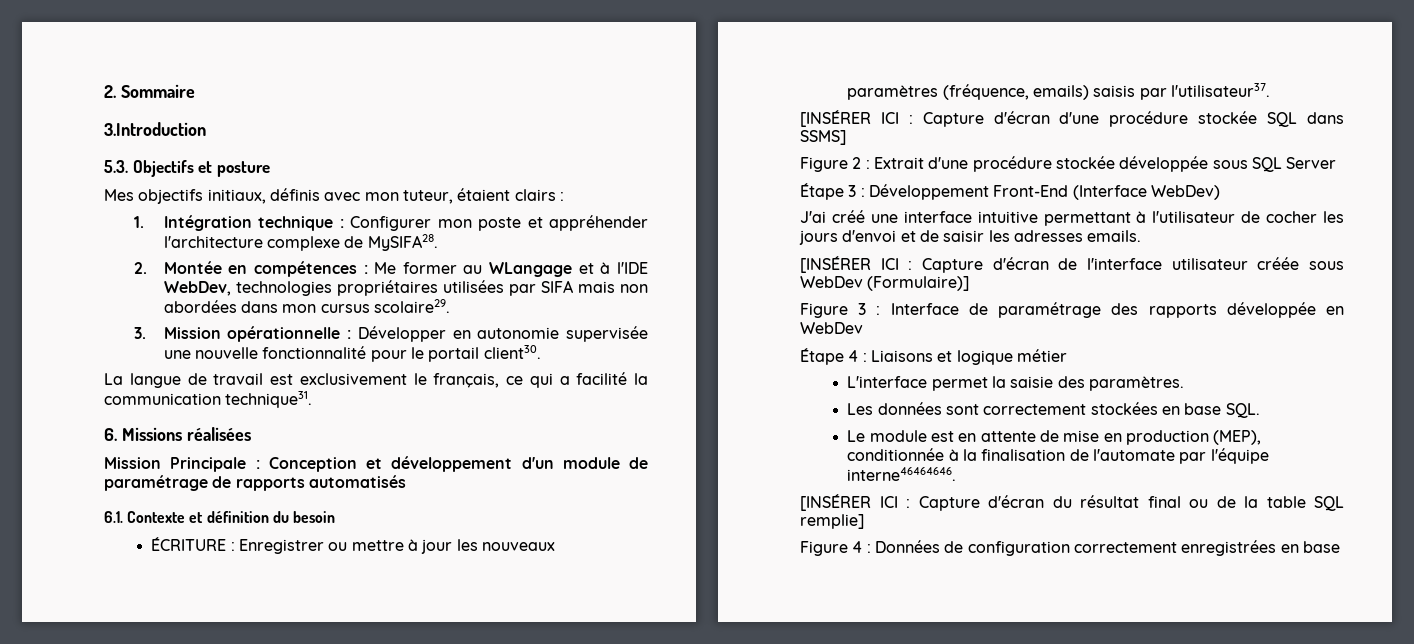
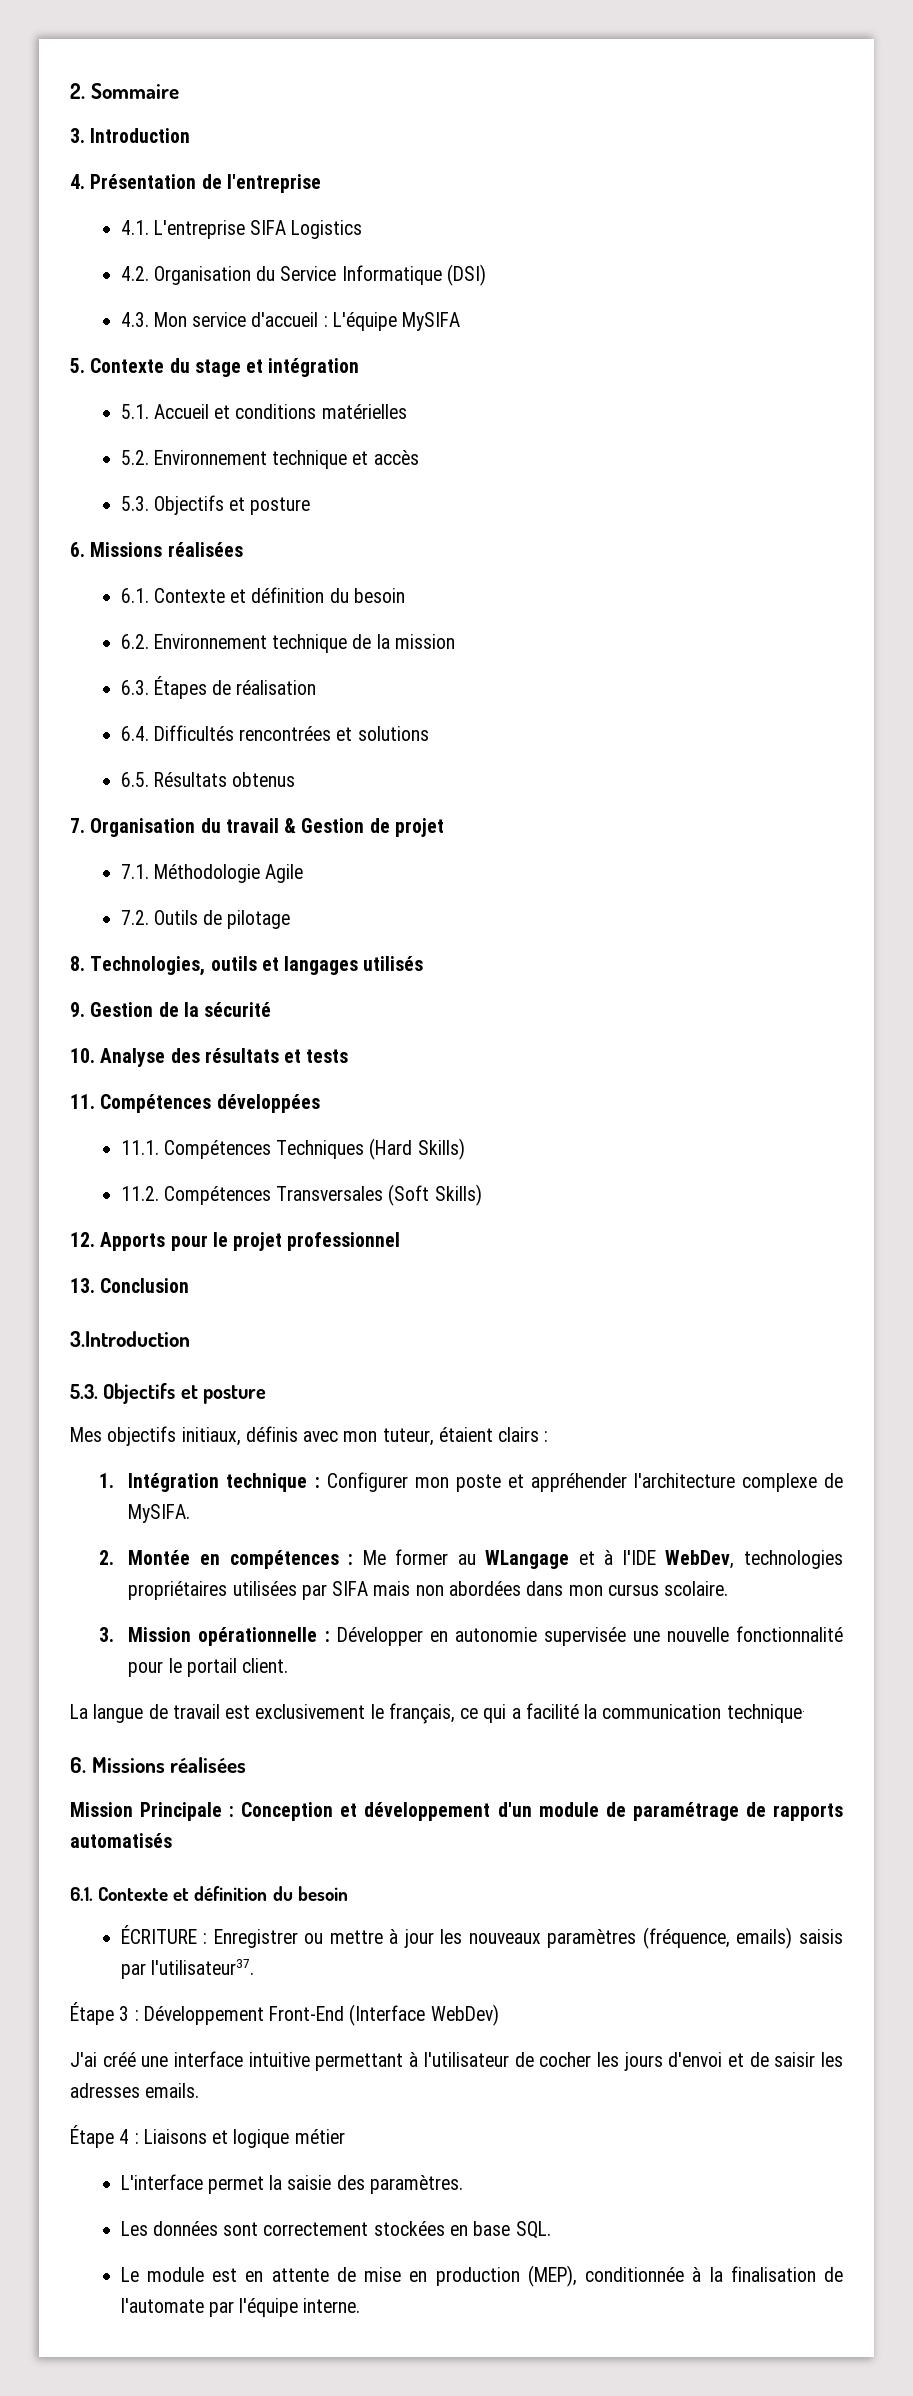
+ 3. Introduction
+ 4. Présentation de l'entreprise
+ 4.1. L'entreprise SIFA Logistics
+ 4.2. Organisation du Service Informatique (DSI)
+ 4.3. Mon service d'accueil : L'équipe MySIFA
+ 5. Contexte du stage et intégration
+ 5.1. Accueil et conditions matérielles
+ 5.2. Environnement technique et accès
+ 5.3. Objectifs et posture
+ 6. Missions réalisées
+ 6.1. Contexte et définition du besoin
+ 6.2. Environnement technique de la mission
+ 6.3. Étapes de réalisation
+ 6.4. Difficultés rencontrées et solutions
+ 6.5. Résultats obtenus
+ 7. Organisation du travail & Gestion de projet
+ 7.1. Méthodologie Agile
+ 7.2. Outils de pilotage
+ 8. Technologies, outils et langages utilisés
+ 9. Gestion de la sécurité
+ 10. Analyse des résultats et tests
+ 11. Compétences développées
+ 11.1. Compétences Techniques (Hard Skills)
+ 11.2. Compétences Transversales (Soft Skills)
+ 12. Apports pour le projet professionnel
+ 13. Conclusion
- 1. Intégration technique : Configurer mon poste et appréhender l'architecture complexe de MySIFA28.
+ 1. Intégration technique : Configurer mon poste et appréhender l'architecture complexe de MySIFA.
- 2. Montée en compétences : Me former au WLangage et à l'IDE WebDev, technologies propriétaires utilisées par SIFA mais non abordées dans mon cursus scolaire29.
+ 2. Montée en compétences : Me former au WLangage et à l'IDE WebDev, technologies propriétaires utilisées par SIFA mais non abordées dans mon cursus scolaire.
- 3. Mission opérationnelle : Développer en autonomie supervisée une nouvelle fonctionnalité pour le portail client30.
+ 3. Mission opérationnelle : Développer en autonomie supervisée une nouvelle fonctionnalité pour le portail client.
- La langue de travail est exclusivement le français, ce qui a facilité la communication technique31.
+ La langue de travail est exclusivement le français, ce qui a facilité la communication technique.
- [INSÉRER ICI : Capture d'écran d'une procédure stockée SQL dans SSMS]
- Figure 2 : Extrait d'une procédure stockée développée sous SQL Server
- [INSÉRER ICI : Capture d'écran de l'interface utilisateur créée sous WebDev (Formulaire)]
- Figure 3 : Interface de paramétrage des rapports développée en WebDev
- Le module est en attente de mise en production (MEP), conditionnée à la finalisation de l'automate par l'équipe interne46464646.
- [INSÉRER ICI : Capture d'écran du résultat final ou de la table SQL remplie]
- Figure 4 : Données de configuration correctement enregistrées en base
+ Le module est en attente de mise en production (MEP), conditionnée à la finalisation de l'automate par l'équipe interne.

